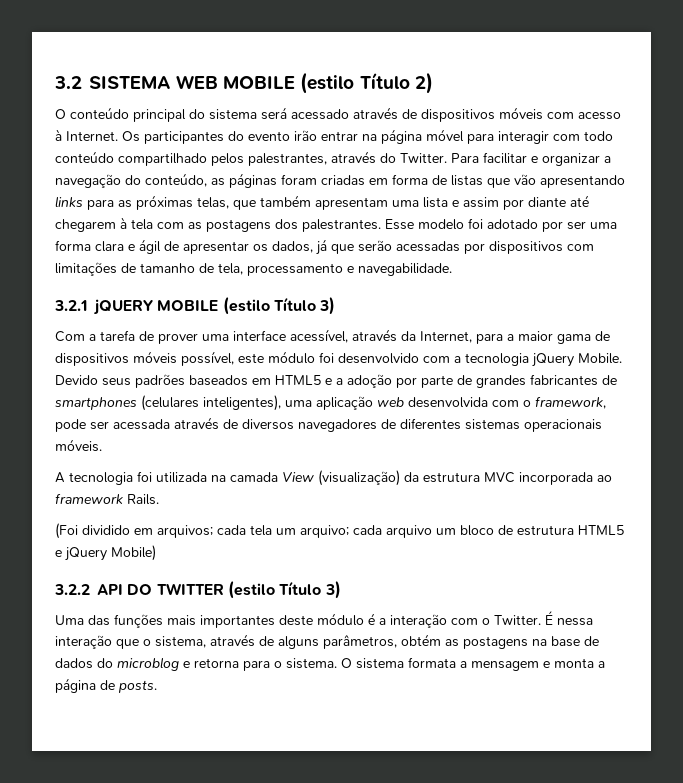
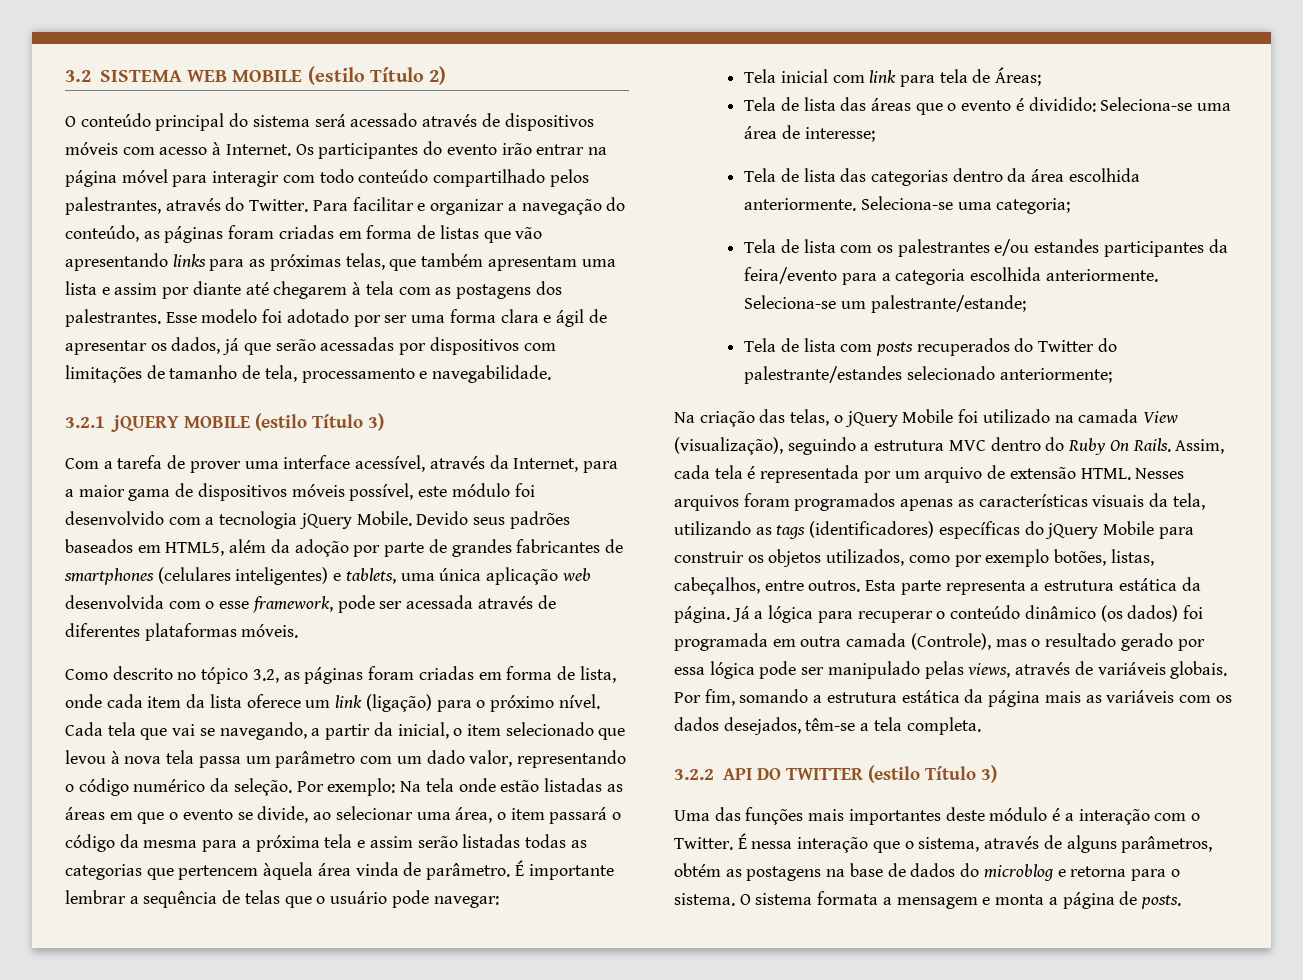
- Devido seus padrões baseados em HTML5 e a adoção por parte de grandes fabricantes de smartphones (celulares inteligentes), uma aplicação web desenvolvida com o framework, pode ser acessada através de diversos navegadores de diferentes sistemas operacionais móveis.
- A tecnologia foi utilizada na camada View (visualização) da estrutura MVC incorporada ao framework Rails.
- (Foi dividido em arquivos; cada tela um arquivo; cada arquivo um bloco de estrutura HTML5 e jQuery Mobile)
+ Devido seus padrões baseados em HTML5, além da adoção por parte de grandes fabricantes de smartphones (celulares inteligentes) e tablets, uma única aplicação web desenvolvida com o esse framework, pode ser acessada através de diferentes plataformas móveis.
+ Como descrito no tópico 3.2, as páginas foram criadas em forma de lista, onde cada item da lista oferece um link (ligação) para o próximo nível. Cada tela que vai se navegando, a partir da inicial, o item selecionado que levou à nova tela passa um parâmetro com um dado valor, representando o código numérico da seleção. Por exemplo: Na tela onde estão listadas as áreas em que o evento se divide, ao selecionar uma área, o item passará o código da mesma para a próxima tela e assim serão listadas todas as categorias que pertencem àquela área vinda de parâmetro. É importante lembrar a sequência de telas que o usuário pode navegar:
+ Tela inicial com link para tela de Áreas;
+ Tela de lista das áreas que o evento é dividido: Seleciona-se uma área de interesse;
+ Tela de lista das categorias dentro da área escolhida anteriormente. Seleciona-se uma categoria;
+ Tela de lista com os palestrantes e/ou estandes participantes da feira/evento para a categoria escolhida anteriormente. Seleciona-se um palestrante/estande;
+ Tela de lista com posts recuperados do Twitter do palestrante/estandes selecionado anteriormente;
+ Na criação das telas, o jQuery Mobile foi utilizado na camada View (visualização), seguindo a estrutura MVC dentro do Ruby On Rails. Assim, cada tela é representada por um arquivo de extensão HTML. Nesses arquivos foram programados apenas as características visuais da tela, utilizando as tags (identificadores) específicas do jQuery Mobile para construir os objetos utilizados, como por exemplo botões, listas, cabeçalhos, entre outros. Esta parte representa a estrutura estática da página. Já a lógica para recuperar o conteúdo dinâmico (os dados) foi programada em outra camada (Controle), mas o resultado gerado por essa lógica pode ser manipulado pelas views, através de variáveis globais. Por fim, somando a estrutura estática da página mais as variáveis com os dados desejados, têm-se a tela completa.

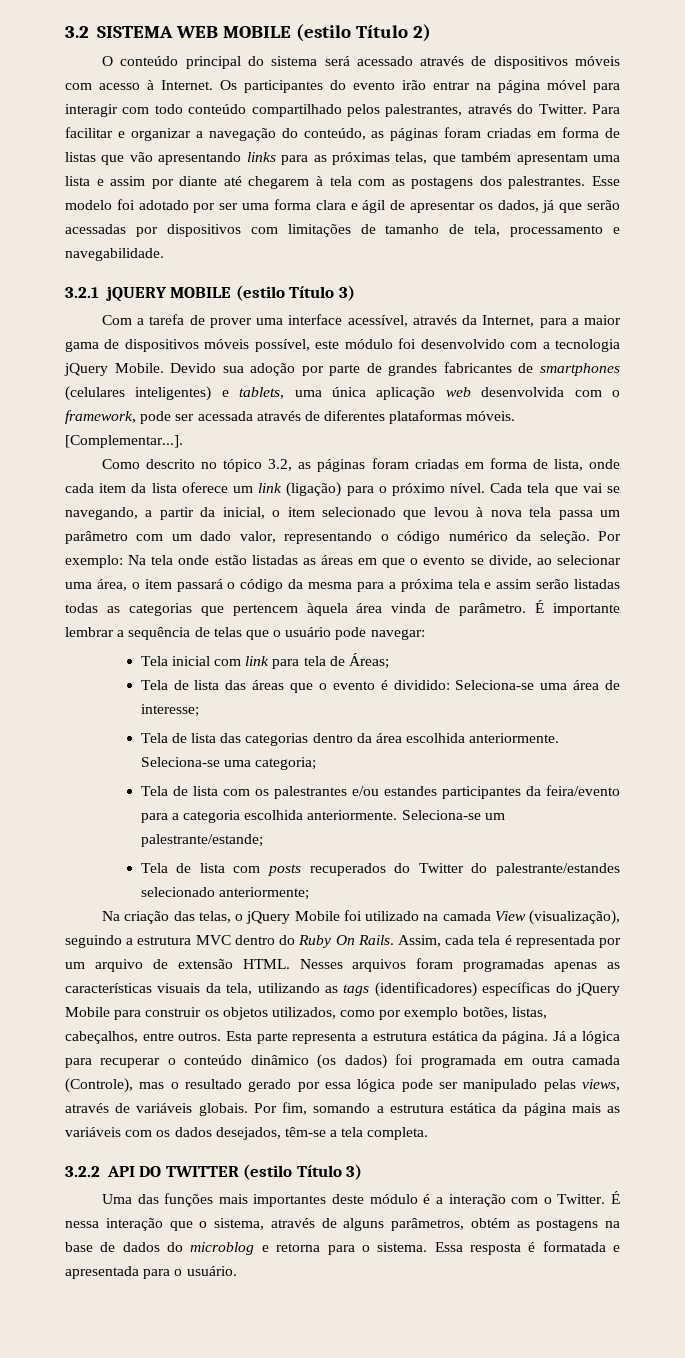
- Devido seus padrões baseados em HTML5, além da adoção por parte de grandes fabricantes de smartphones (celulares inteligentes) e tablets, uma única aplicação web desenvolvida com o esse framework, pode ser acessada através de diferentes plataformas móveis.
+ Devido sua adoção por parte de grandes fabricantes de smartphones (celulares inteligentes) e tablets, uma única aplicação web desenvolvida com o framework, pode ser acessada através de diferentes plataformas móveis. [Complementar...].
- Nesses arquivos foram programados apenas as características visuais da tela, utilizando as tags (identificadores) específicas do jQuery Mobile para construir os objetos utilizados, como por exemplo botões, listas, cabeçalhos, entre outros.
+ Nesses arquivos foram programadas apenas as características visuais da tela, utilizando as tags (identificadores) específicas do jQuery Mobile para construir os objetos utilizados, como por exemplo botões, listas, cabeçalhos, entre outros.
- O sistema formata a mensagem e monta a página de posts.
+ Essa resposta é formatada e apresentada para o usuário.

